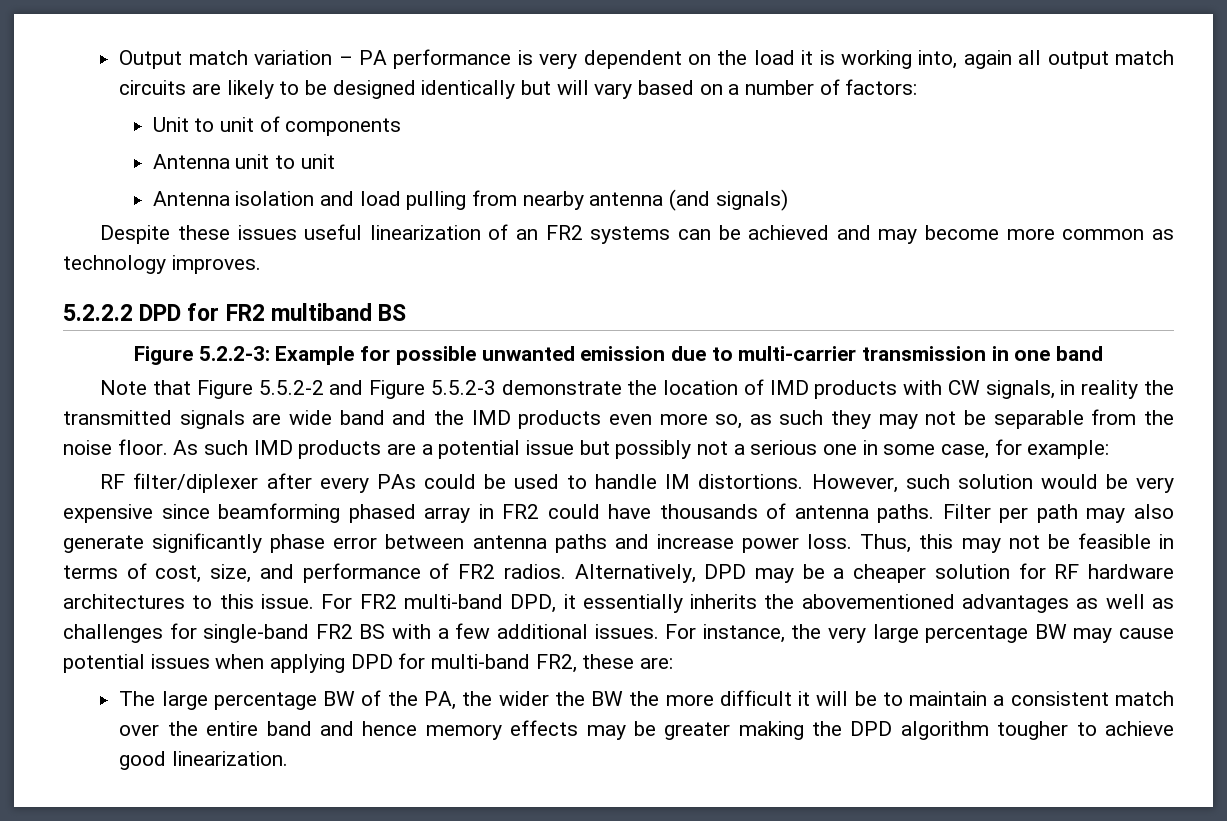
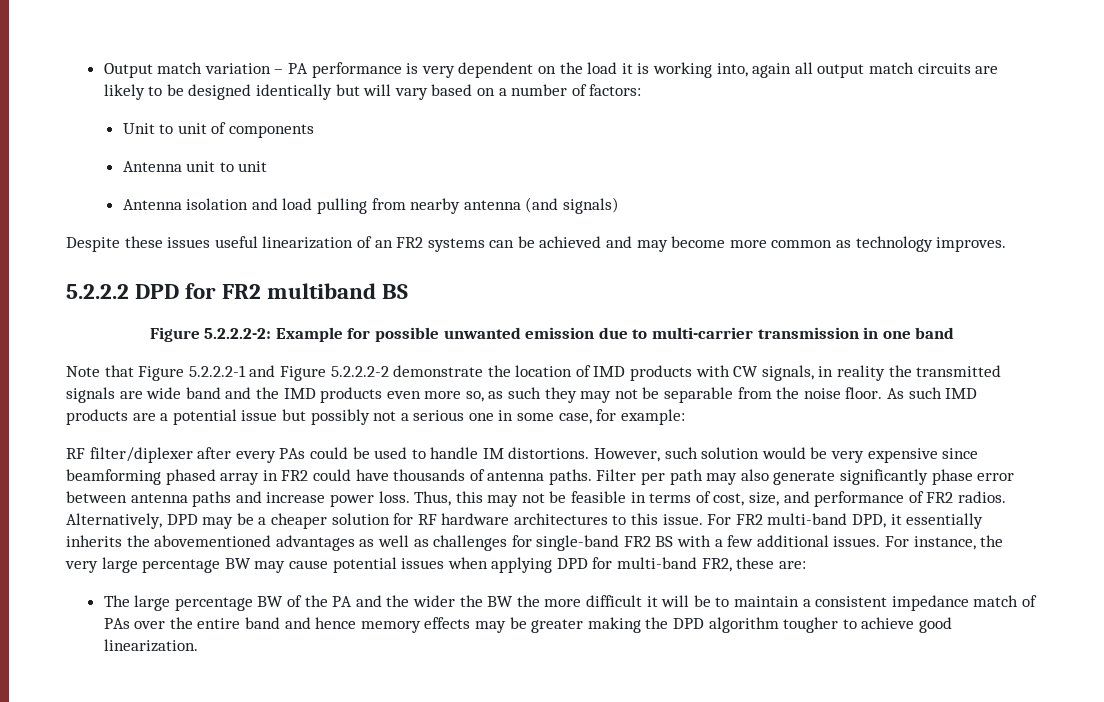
- Figure 5.2.2-3: Example for possible unwanted emission due to multi-carrier transmission in one band
+ Figure 5.2.2.2-2: Example for possible unwanted emission due to multi-carrier transmission in one band
- Note that Figure 5.5.2-2 and Figure 5.5.2-3 demonstrate the location of IMD products with CW signals, in reality the transmitted signals are wide band and the IMD products even more so, as such they may not be separable from the noise floor.
+ Note that Figure 5.2.2.2-1 and Figure 5.2.2.2-2 demonstrate the location of IMD products with CW signals, in reality the transmitted signals are wide band and the IMD products even more so, as such they may not be separable from the noise floor.
- The large percentage BW of the PA, the wider the BW the more difficult it will be to maintain a consistent match over the entire band and hence memory effects may be greater making the DPD algorithm tougher to achieve good linearization.
+ The large percentage BW of the PA and the wider the BW the more difficult it will be to maintain a consistent impedance match of PAs over the entire band and hence memory effects may be greater making the DPD algorithm tougher to achieve good linearization.

